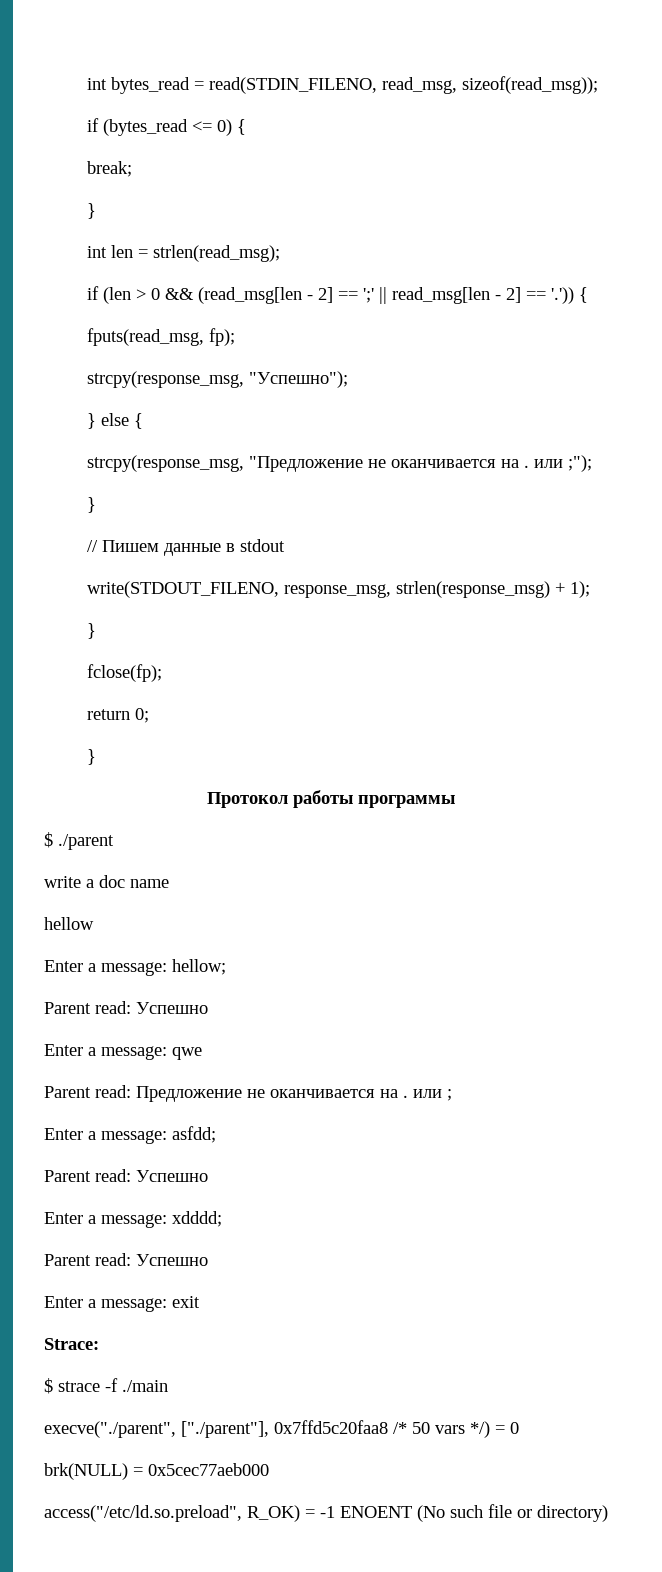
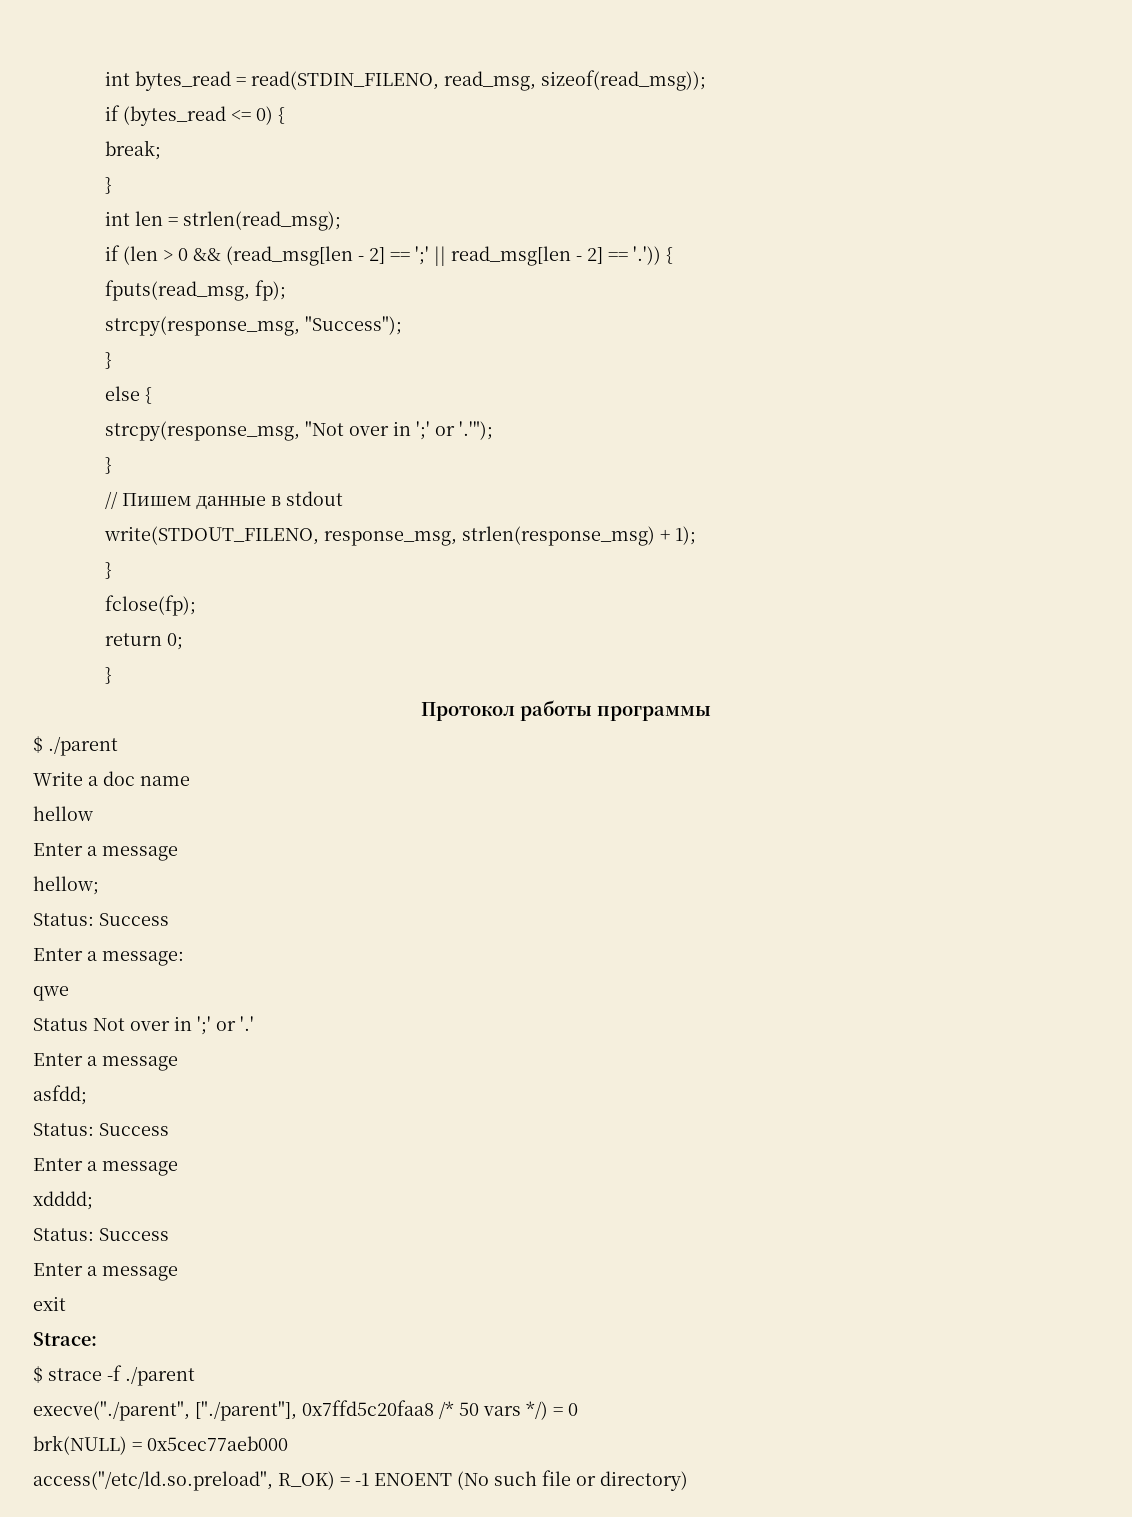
- strcpy(response_msg, "Успешно");
- } else {
+ strcpy(response_msg, "Success");
+ }
+ else {
- strcpy(response_msg, "Предложение не оканчивается на . или ;");
+ strcpy(response_msg, "Not over in ';' or '.'");
- write a doc name
+ Write a doc name
  hellow
- Enter a message: hellow;
- Parent read: Успешно
- Enter a message: qwe
+ Enter a message
+ hellow;
+ Status: Success
+ Enter a message:
+ qwe
- Parent read: Предложение не оканчивается на . или ;
- Enter a message: asfdd;
- Parent read: Успешно
- Enter a message: xdddd;
- Parent read: Успешно
- Enter a message: exit
+ Status Not over in ';' or '.'
+ Enter a message
+ asfdd;
+ Status: Success
+ Enter a message
+ xdddd;
+ Status: Success
+ Enter a message
+ exit
- $ strace -f ./main
+ $ strace -f ./parent

